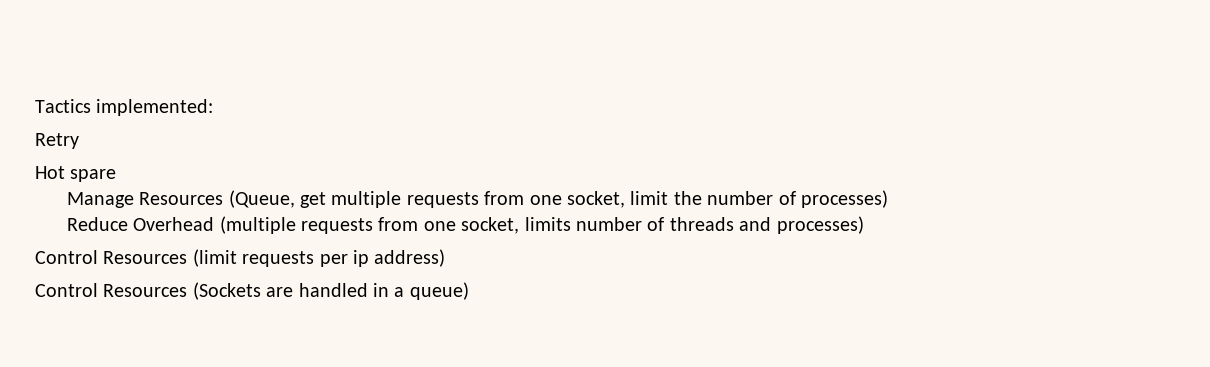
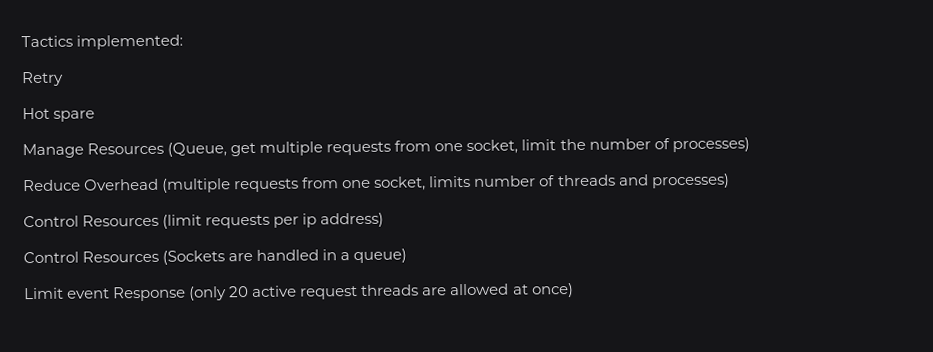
+ Limit event Response (only 20 active request threads are allowed at once)

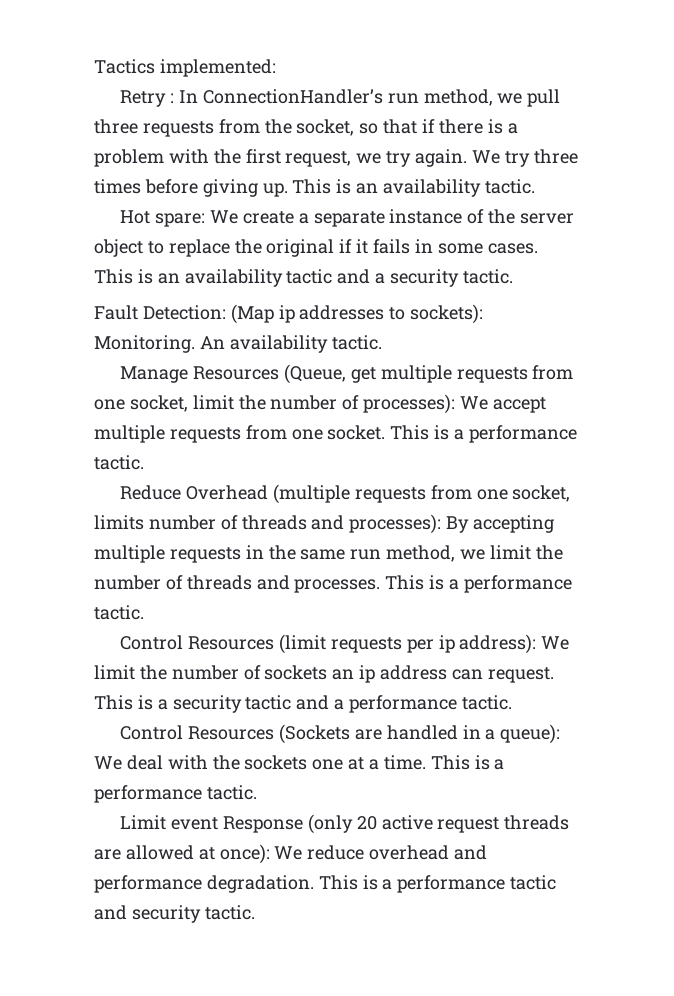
- Retry
- Hot spare
+ Retry : In ConnectionHandler’s run method, we pull three requests from the socket, so that if there is a problem with the first request, we try again. We try three times before giving up. This is an availability tactic.
+ Hot spare: We create a separate instance of the server object to replace the original if it fails in some cases. This is an availability tactic and a security tactic.
+ Fault Detection: (Map ip addresses to sockets): Monitoring. An availability tactic.
- Manage Resources (Queue, get multiple requests from one socket, limit the number of processes)
+ Manage Resources (Queue, get multiple requests from one socket, limit the number of processes): We accept multiple requests from one socket. This is a performance tactic.
- Reduce Overhead (multiple requests from one socket, limits number of threads and processes)
+ Reduce Overhead (multiple requests from one socket, limits number of threads and processes): By accepting multiple requests in the same run method, we limit the number of threads and processes. This is a performance tactic.
- Control Resources (limit requests per ip address)
+ Control Resources (limit requests per ip address): We limit the number of sockets an ip address can request. This is a security tactic and a performance tactic.
- Control Resources (Sockets are handled in a queue)
+ Control Resources (Sockets are handled in a queue): We deal with the sockets one at a time. This is a performance tactic.
- Limit event Response (only 20 active request threads are allowed at once)
+ Limit event Response (only 20 active request threads are allowed at once): We reduce overhead and performance degradation. This is a performance tactic and security tactic.

